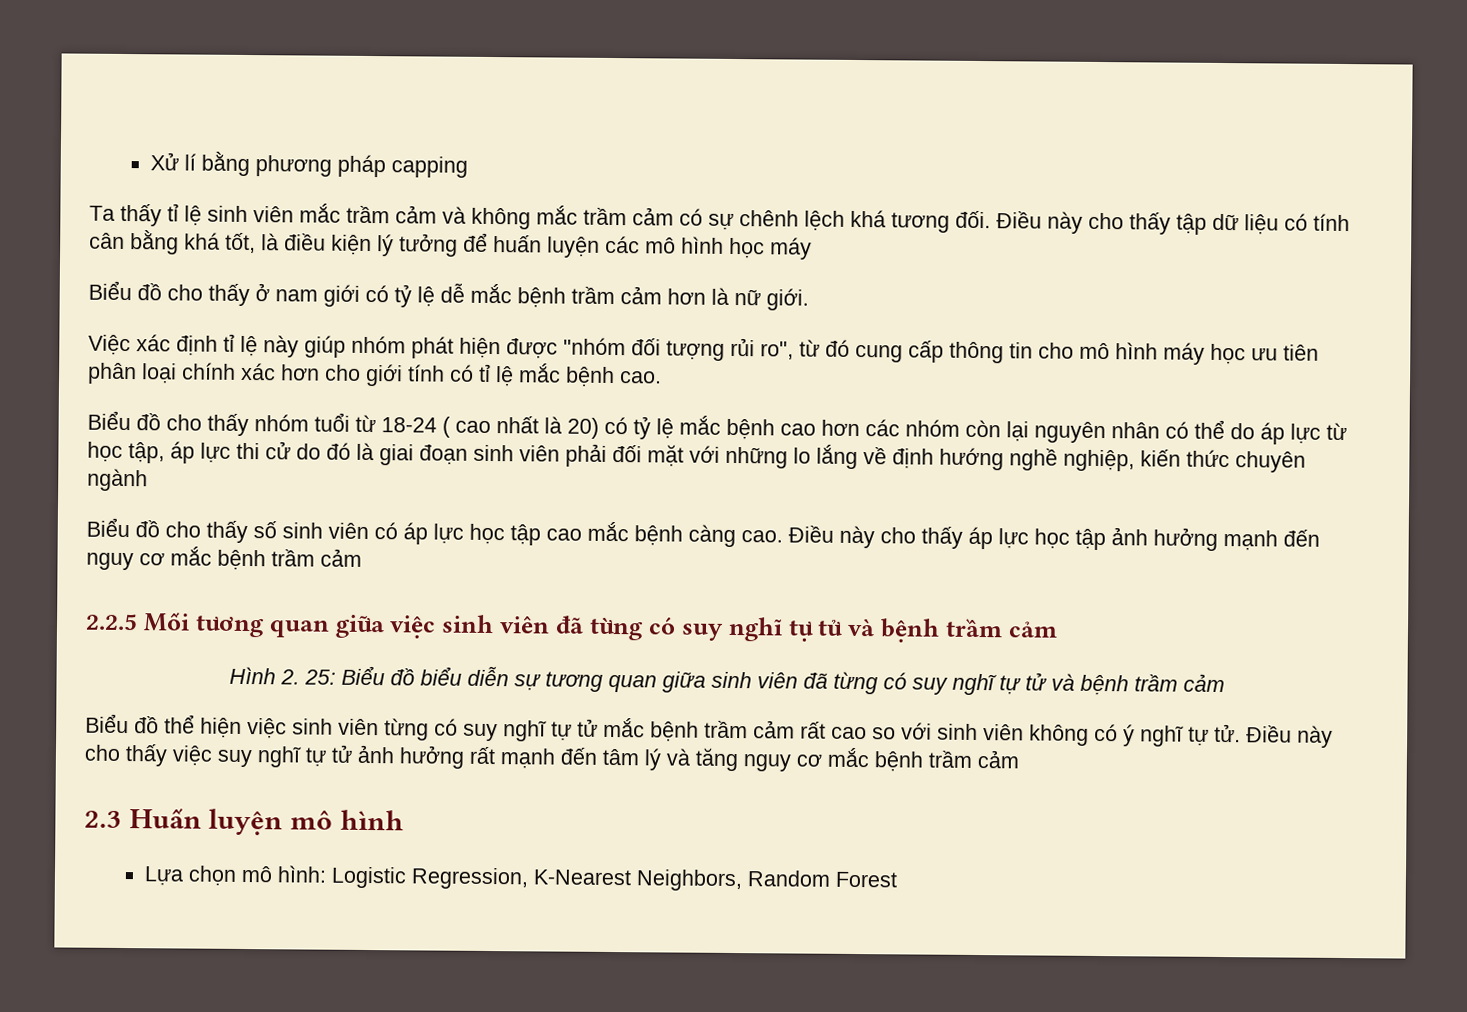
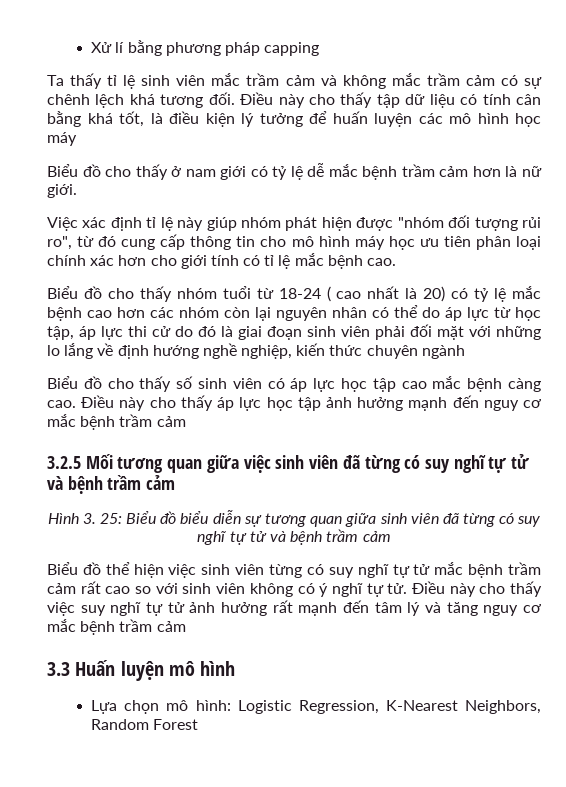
- 2.2.5 Mối tương quan giữa việc sinh viên đã từng có suy nghĩ tự tử và bệnh trầm cảm
+ 3.2.5 Mối tương quan giữa việc sinh viên đã từng có suy nghĩ tự tử và bệnh trầm cảm
- Hình 2. 25: Biểu đồ biểu diễn sự tương quan giữa sinh viên đã từng có suy nghĩ tự tử và bệnh trầm cảm
+ Hình 3. 25: Biểu đồ biểu diễn sự tương quan giữa sinh viên đã từng có suy nghĩ tự tử và bệnh trầm cảm
- 2.3 Huấn luyện mô hình
+ 3.3 Huấn luyện mô hình

